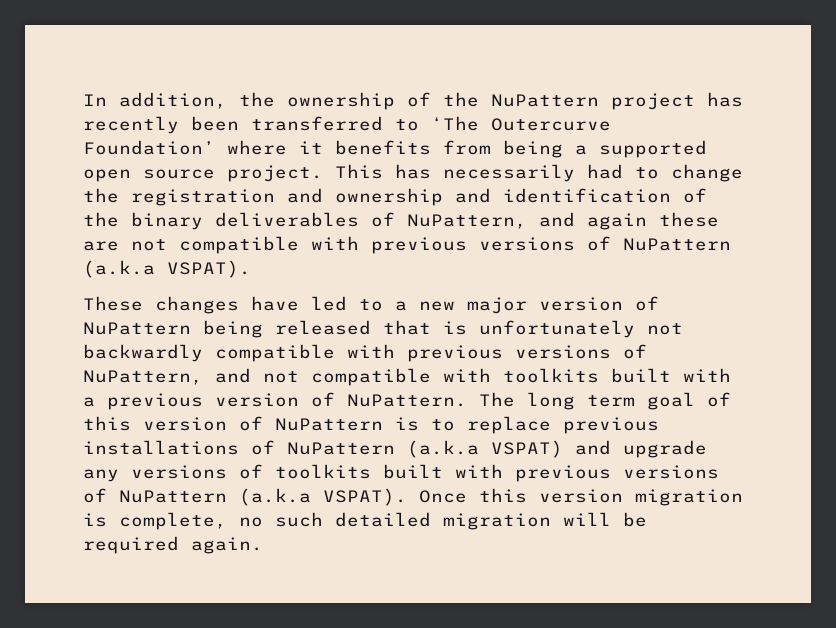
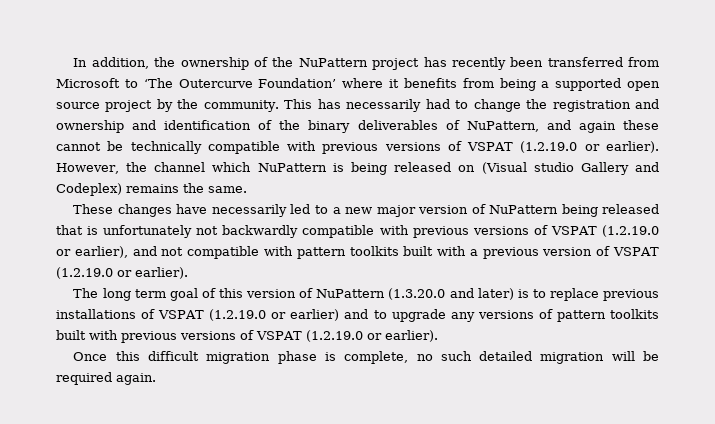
- In addition, the ownership of the NuPattern project has recently been transferred to ‘The Outercurve Foundation’ where it benefits from being a supported open source project.
+ In addition, the ownership of the NuPattern project has recently been transferred from Microsoft to ‘The Outercurve Foundation’ where it benefits from being a supported open source project by the community.
- This has necessarily had to change the registration and ownership and identification of the binary deliverables of NuPattern, and again these are not compatible with previous versions of NuPattern (a.k.a VSPAT).
+ This has necessarily had to change the registration and ownership and identification of the binary deliverables of NuPattern, and again these cannot be technically compatible with previous versions of VSPAT (1.2.19.0 or earlier). However, the channel which NuPattern is being released on (Visual studio Gallery and Codeplex) remains the same.
- These changes have led to a new major version of NuPattern being released that is unfortunately not backwardly compatible with previous versions of NuPattern, and not compatible with toolkits built with a previous version of NuPattern. The long term goal of this version of NuPattern is to replace previous installations of NuPattern (a.k.a VSPAT) and upgrade any versions of toolkits built with previous versions of NuPattern (a.k.a VSPAT). Once this version migration is complete, no such detailed migration will be required again.
+ These changes have necessarily led to a new major version of NuPattern being released that is unfortunately not backwardly compatible with previous versions of VSPAT (1.2.19.0 or earlier), and not compatible with pattern toolkits built with a previous version of VSPAT (1.2.19.0 or earlier).
+ The long term goal of this version of NuPattern (1.3.20.0 and later) is to replace previous installations of VSPAT (1.2.19.0 or earlier) and to upgrade any versions of pattern toolkits built with previous versions of VSPAT (1.2.19.0 or earlier).
+ Once this difficult migration phase is complete, no such detailed migration will be required again.

